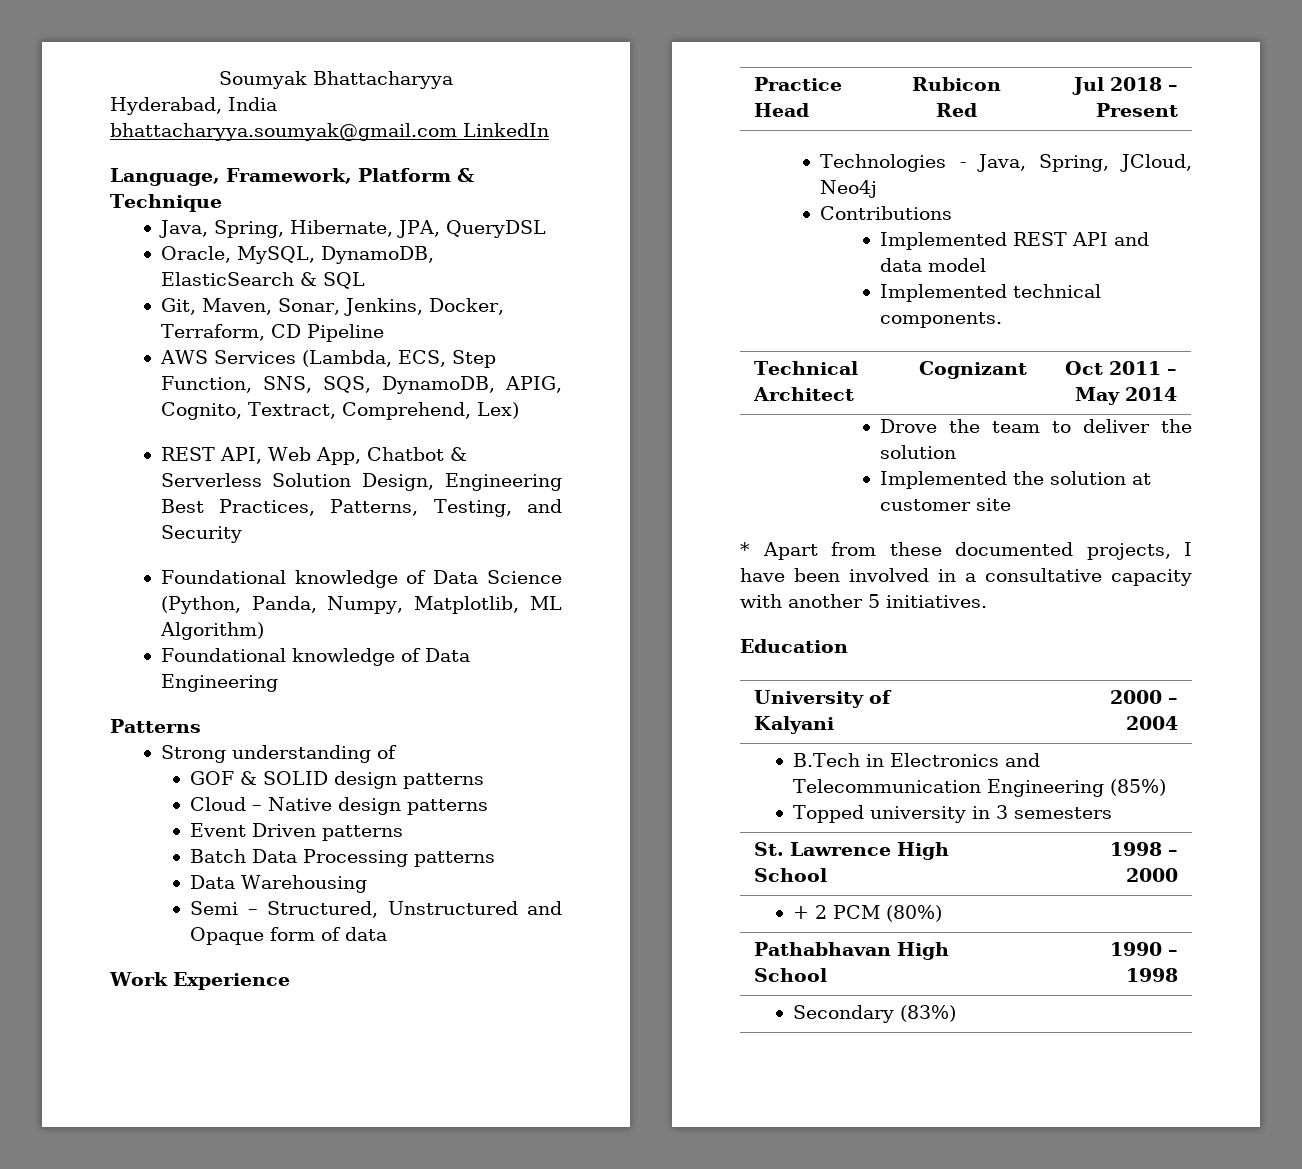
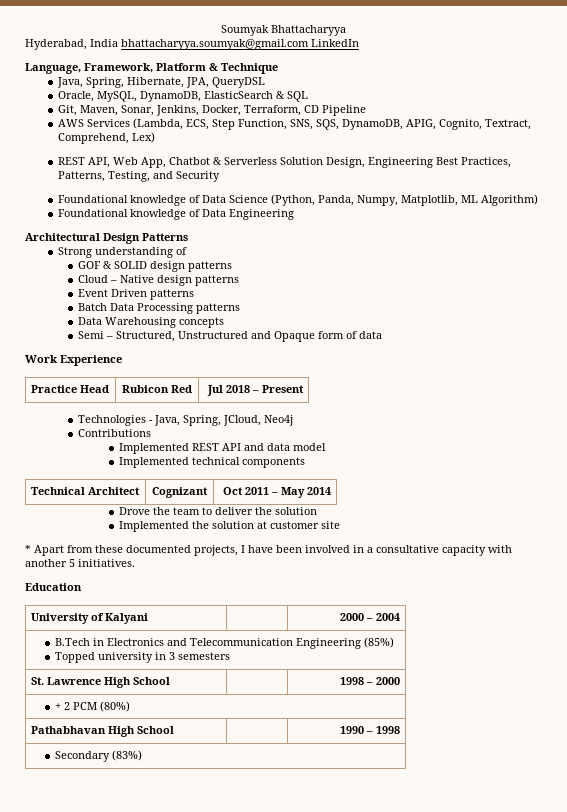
- Patterns
+ Architectural Design Patterns
- Data Warehousing
+ Data Warehousing concepts
- Implemented technical components.
+ Implemented technical components

